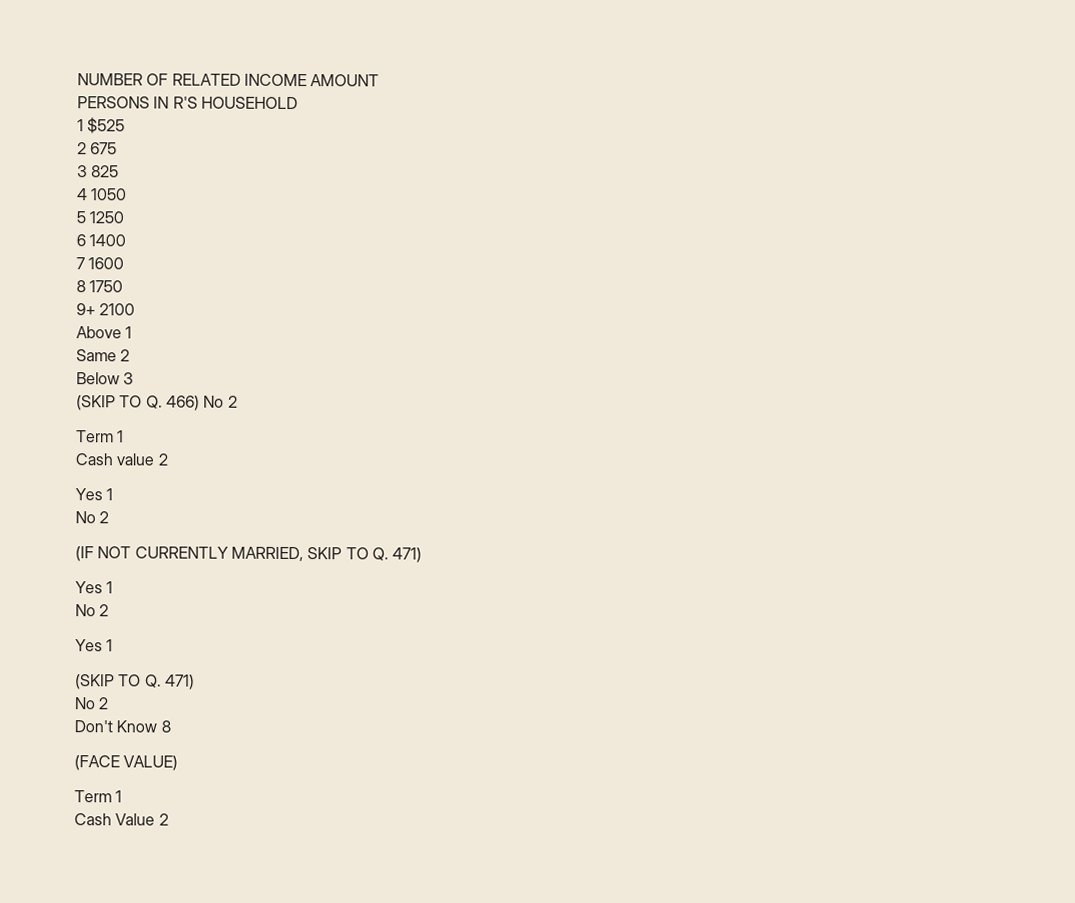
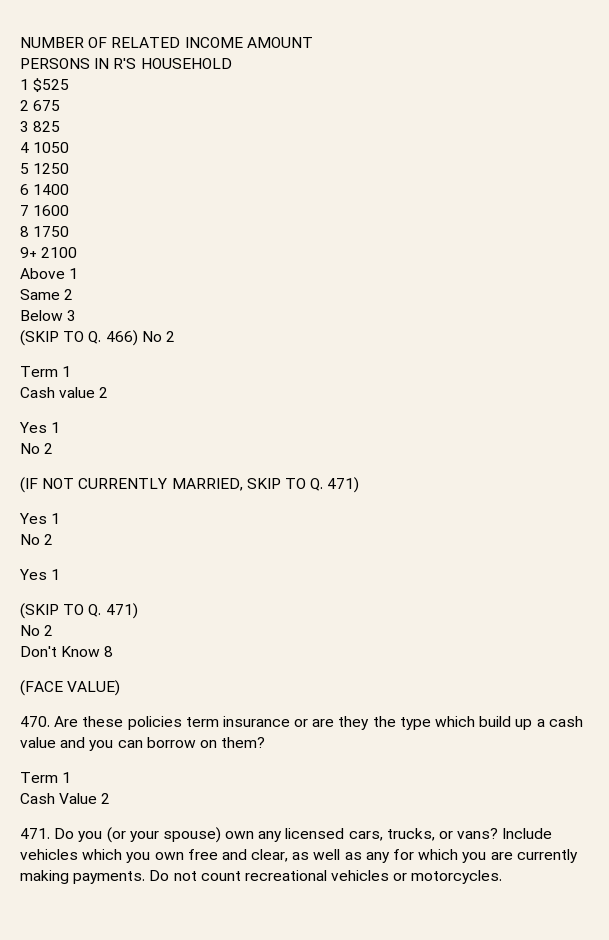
+ 470. Are these policies term insurance or are they the type which build up a cash value and you can borrow on them?
+ 471. Do you (or your spouse) own any licensed cars, trucks, or vans? Include vehicles which you own free and clear, as well as any for which you are currently making payments. Do not count recreational vehicles or motorcycles.

